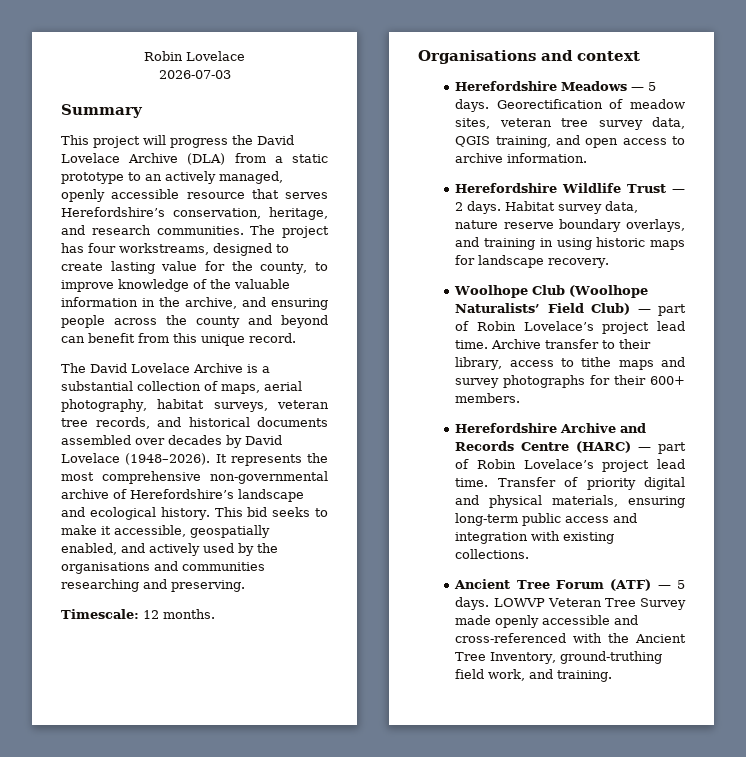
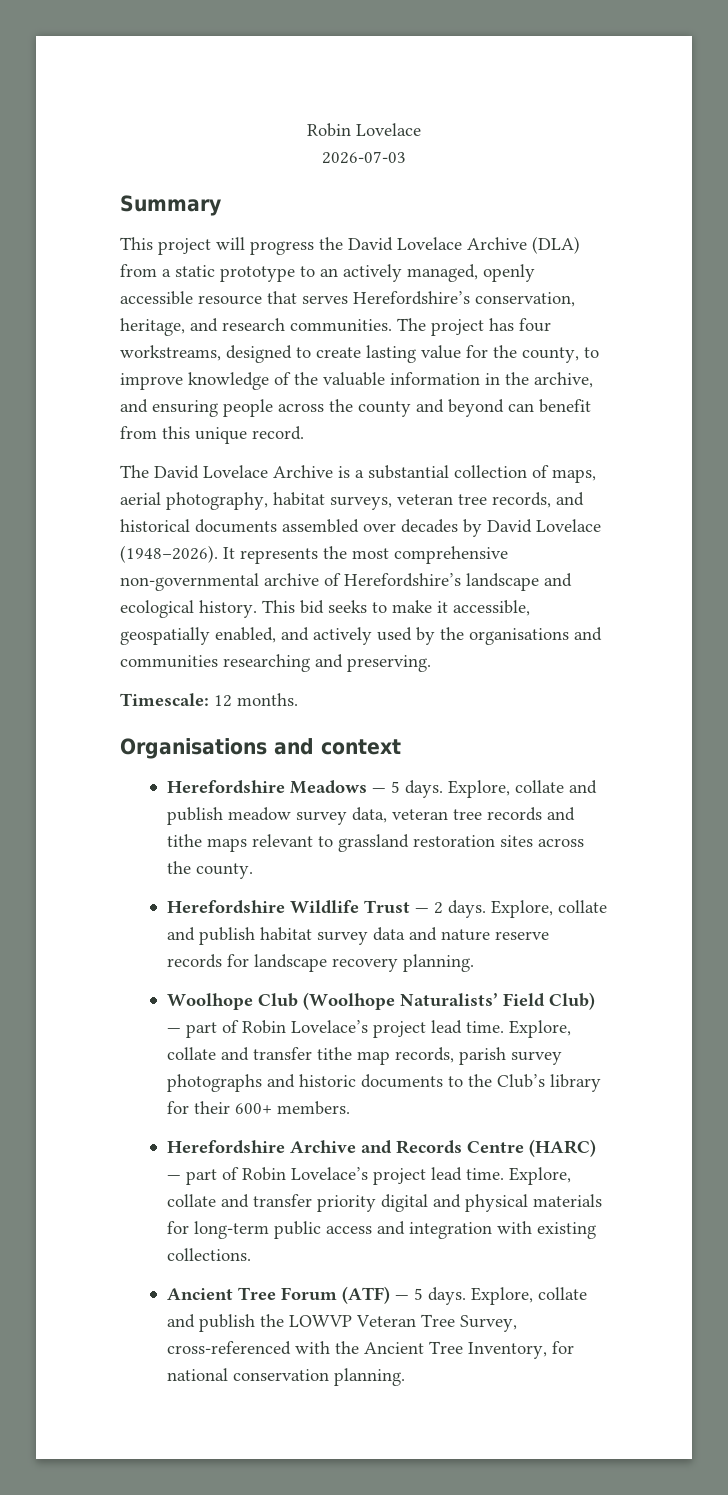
- Georectification of meadow sites, veteran tree survey data, QGIS training, and open access to archive information.
+ Explore, collate and publish meadow survey data, veteran tree records and tithe maps relevant to grassland restoration sites across the county.
- Habitat survey data, nature reserve boundary overlays, and training in using historic maps for landscape recovery.
+ Explore, collate and publish habitat survey data and nature reserve records for landscape recovery planning.
- Archive transfer to their library, access to tithe maps and survey photographs for their 600+ members.
+ Explore, collate and transfer tithe map records, parish survey photographs and historic documents to the Club’s library for their 600+ members.
- Transfer of priority digital and physical materials, ensuring long-term public access and integration with existing collections.
+ Explore, collate and transfer priority digital and physical materials for long-term public access and integration with existing collections.
- LOWVP Veteran Tree Survey made openly accessible and cross-referenced with the Ancient Tree Inventory, ground-truthing field work, and training.
+ Explore, collate and publish the LOWVP Veteran Tree Survey, cross-referenced with the Ancient Tree Inventory, for national conservation planning.

